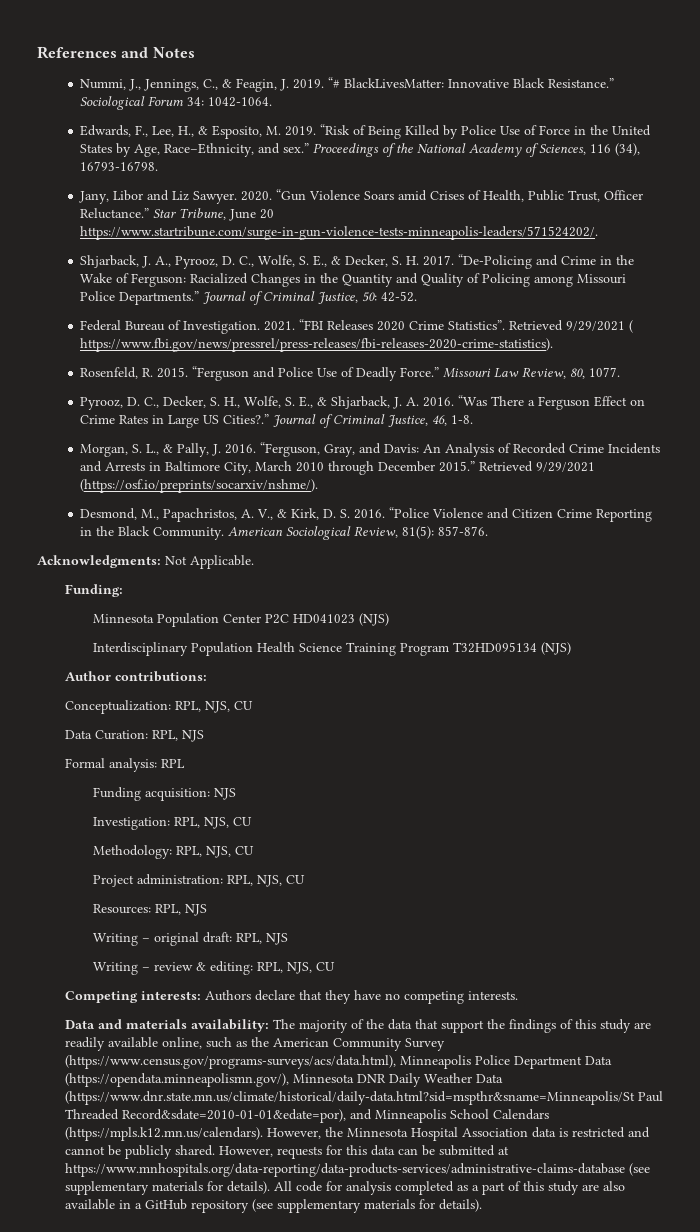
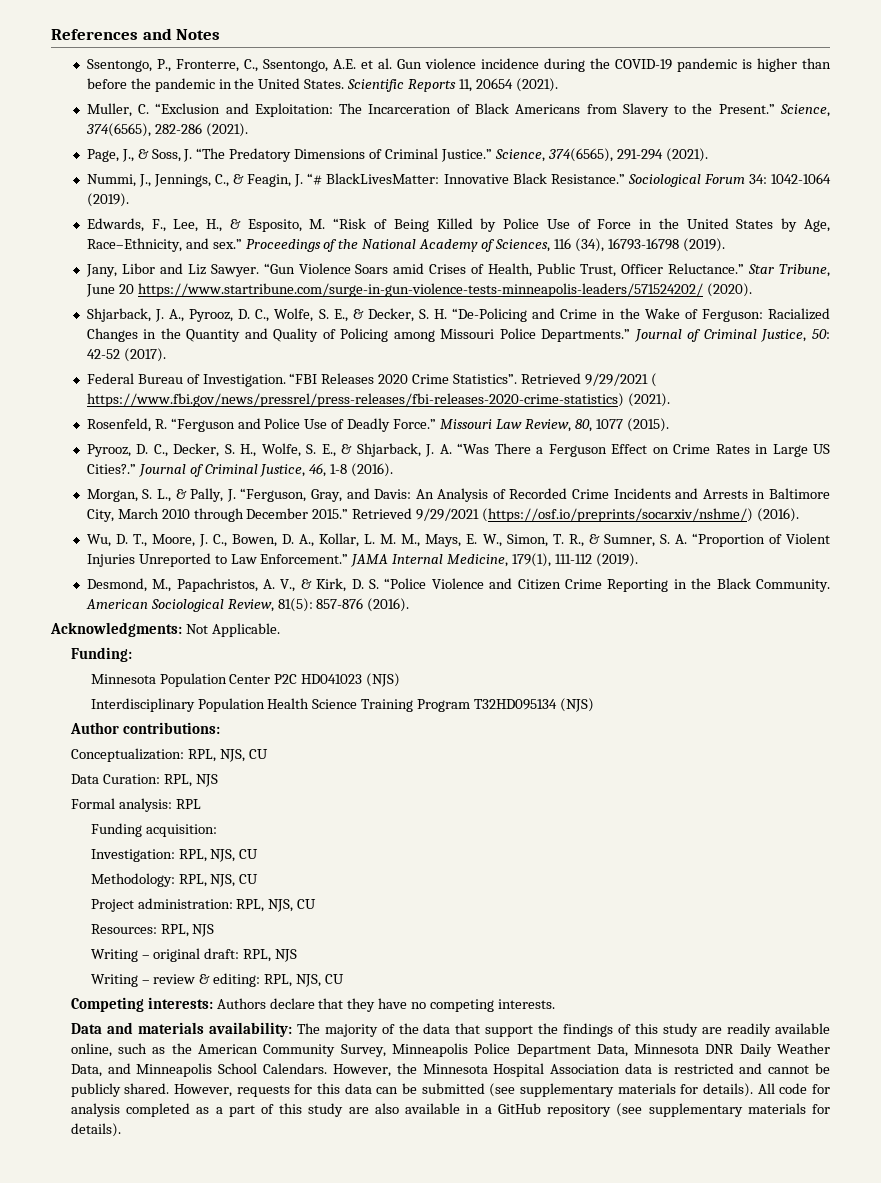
+ Ssentongo, P., Fronterre, C., Ssentongo, A.E. et al. Gun violence incidence during the COVID-19 pandemic is higher than before the pandemic in the United States. Scientific Reports 11, 20654 (2021).
+ Muller, C. “Exclusion and Exploitation: The Incarceration of Black Americans from Slavery to the Present.” Science, 374(6565), 282-286 (2021).
+ Page, J., & Soss, J. “The Predatory Dimensions of Criminal Justice.” Science, 374(6565), 291-294 (2021).
- Nummi, J., Jennings, C., & Feagin, J. 2019. “# BlackLivesMatter: Innovative Black Resistance.”
+ Nummi, J., Jennings, C., & Feagin, J. “# BlackLivesMatter: Innovative Black Resistance.”
- Sociological Forum 34: 1042-1064.
+ Sociological Forum 34: 1042-1064 (2019).
- Edwards, F., Lee, H., & Esposito, M. 2019. “Risk of Being Killed by Police Use of Force in the United States by Age, Race–Ethnicity, and sex.”
+ Edwards, F., Lee, H., & Esposito, M. “Risk of Being Killed by Police Use of Force in the United States by Age, Race–Ethnicity, and sex.”
- Proceedings of the National Academy of Sciences, 116 (34), 16793-16798.
+ Proceedings of the National Academy of Sciences, 116 (34), 16793-16798 (2019).
- 2020.
- Star Tribune, June 20 https://www.startribune.com/surge-in-gun-violence-tests-minneapolis-leaders/571524202/.
+ Star Tribune, June 20 https://www.startribune.com/surge-in-gun-violence-tests-minneapolis-leaders/571524202/ (2020).
- Shjarback, J. A., Pyrooz, D. C., Wolfe, S. E., & Decker, S. H. 2017. “De-Policing and Crime in the Wake of Ferguson: Racialized Changes in the Quantity and Quality of Policing among Missouri Police Departments.”
+ Shjarback, J. A., Pyrooz, D. C., Wolfe, S. E., & Decker, S. H. “De-Policing and Crime in the Wake of Ferguson: Racialized Changes in the Quantity and Quality of Policing among Missouri Police Departments.”
- Journal of Criminal Justice, 50: 42-52.
+ Journal of Criminal Justice, 50: 42-52 (2017).
- 2021.
- Retrieved 9/29/2021 ( https://www.fbi.gov/news/pressrel/press-releases/fbi-releases-2020-crime-statistics).
+ Retrieved 9/29/2021 ( https://www.fbi.gov/news/pressrel/press-releases/fbi-releases-2020-crime-statistics) (2021).
- Rosenfeld, R. 2015. “Ferguson and Police Use of Deadly Force.”
+ Rosenfeld, R. “Ferguson and Police Use of Deadly Force.”
- Missouri Law Review, 80, 1077.
+ Missouri Law Review, 80, 1077 (2015).
- Pyrooz, D. C., Decker, S. H., Wolfe, S. E., & Shjarback, J. A. 2016. “Was There a Ferguson Effect on Crime Rates in Large US Cities?.”
+ Pyrooz, D. C., Decker, S. H., Wolfe, S. E., & Shjarback, J. A. “Was There a Ferguson Effect on Crime Rates in Large US Cities?.”
- Journal of Criminal Justice, 46, 1-8.
+ Journal of Criminal Justice, 46, 1-8 (2016).
- Morgan, S. L., & Pally, J. 2016. “Ferguson, Gray, and Davis: An Analysis of Recorded Crime Incidents and Arrests in Baltimore City, March 2010 through December 2015.”
+ Morgan, S. L., & Pally, J. “Ferguson, Gray, and Davis: An Analysis of Recorded Crime Incidents and Arrests in Baltimore City, March 2010 through December 2015.”
- Retrieved 9/29/2021 (https://osf.io/preprints/socarxiv/nshme/).
+ Retrieved 9/29/2021 (https://osf.io/preprints/socarxiv/nshme/) (2016).
+ Wu, D. T., Moore, J. C., Bowen, D. A., Kollar, L. M. M., Mays, E. W., Simon, T. R., & Sumner, S. A. “Proportion of Violent Injuries Unreported to Law Enforcement.” JAMA Internal Medicine, 179(1), 111-112 (2019).
- Desmond, M., Papachristos, A. V., & Kirk, D. S. 2016. “Police Violence and Citizen Crime Reporting in the Black Community.
+ Desmond, M., Papachristos, A. V., & Kirk, D. S. “Police Violence and Citizen Crime Reporting in the Black Community.
- American Sociological Review, 81(5): 857-876.
+ American Sociological Review, 81(5): 857-876 (2016).
- Funding acquisition: NJS
+ Funding acquisition:
- Data and materials availability: The majority of the data that support the findings of this study are readily available online, such as the American Community Survey (https://www.census.gov/programs-surveys/acs/data.html), Minneapolis Police Department Data (https://opendata.minneapolismn.gov/), Minnesota DNR Daily Weather Data (https://www.dnr.state.mn.us/climate/historical/daily-data.html?sid=mspthr&sname=Minneapolis/St Paul Threaded Record&sdate=2010-01-01&edate=por), and Minneapolis School Calendars (https://mpls.k12.mn.us/calendars). However, the Minnesota Hospital Association data is restricted and cannot be publicly shared.
+ Data and materials availability: The majority of the data that support the findings of this study are readily available online, such as the American Community Survey, Minneapolis Police Department Data, Minnesota DNR Daily Weather Data, and Minneapolis School Calendars. However, the Minnesota Hospital Association data is restricted and cannot be publicly shared.
- However, requests for this data can be submitted at https://www.mnhospitals.org/data-reporting/data-products-services/administrative-claims-database (see supplementary materials for details).
+ However, requests for this data can be submitted (see supplementary materials for details).

